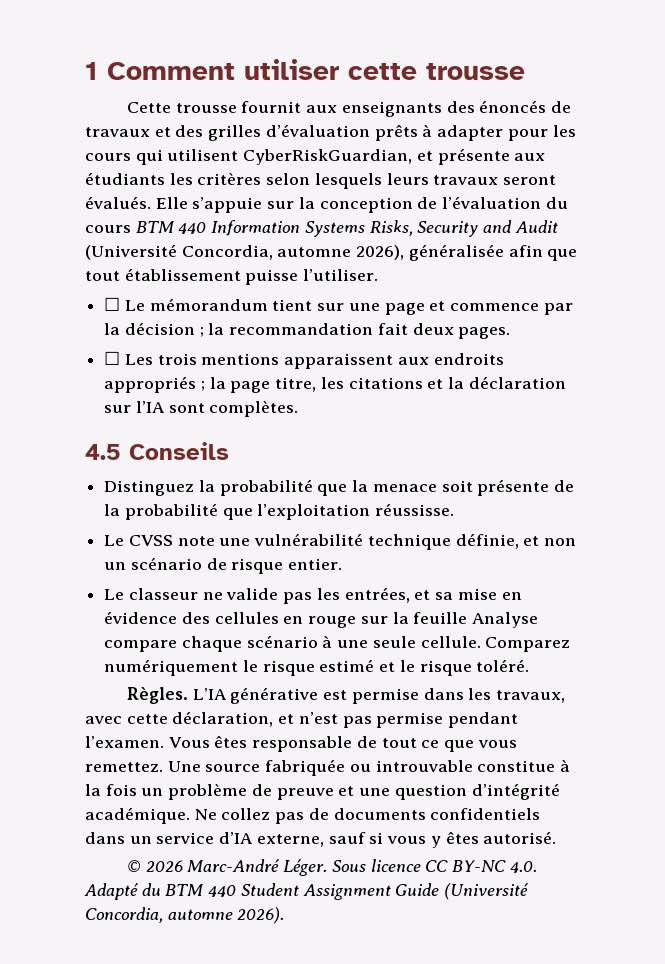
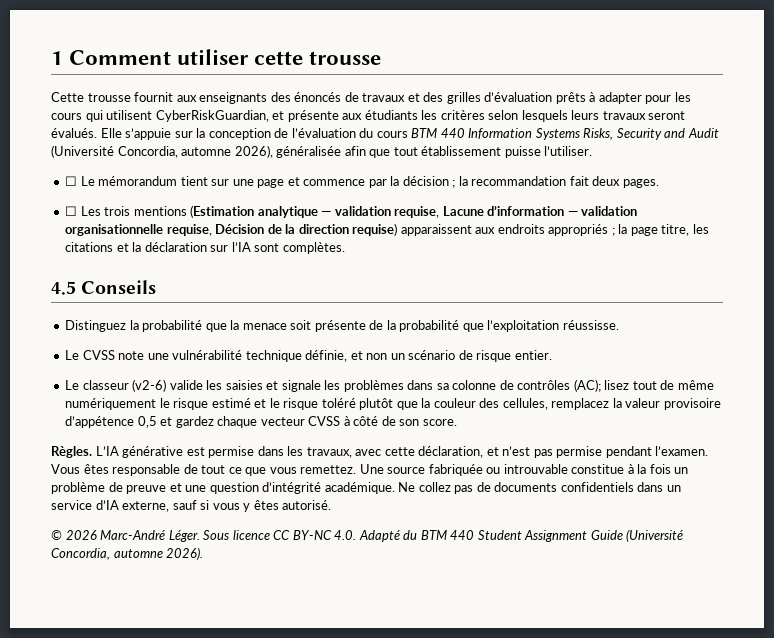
- ☐ Les trois mentions apparaissent aux endroits appropriés ; la page titre, les citations et la déclaration sur l’IA sont complètes.
+ ☐ Les trois mentions (Estimation analytique — validation requise, Lacune d’information — validation organisationnelle requise, Décision de la direction requise) apparaissent aux endroits appropriés ; la page titre, les citations et la déclaration sur l’IA sont complètes.
- Le classeur ne valide pas les entrées, et sa mise en évidence des cellules en rouge sur la feuille Analyse compare chaque scénario à une seule cellule. Comparez numériquement le risque estimé et le risque toléré.
+ Le classeur (v2-6) valide les saisies et signale les problèmes dans sa colonne de contrôles (AC); lisez tout de même numériquement le risque estimé et le risque toléré plutôt que la couleur des cellules, remplacez la valeur provisoire d’appétence 0,5 et gardez chaque vecteur CVSS à côté de son score.

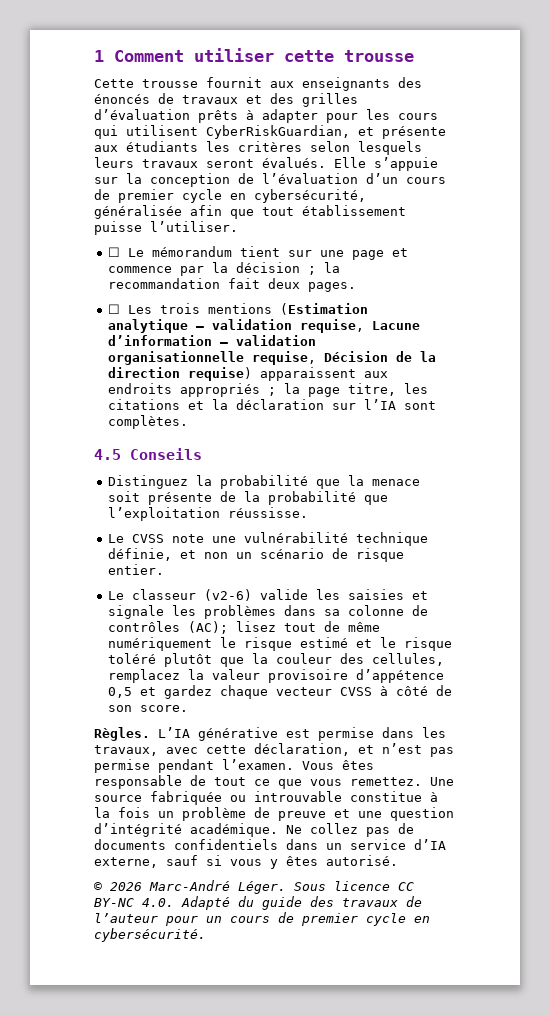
- Elle s’appuie sur la conception de l’évaluation du cours BTM 440 Information Systems Risks, Security and Audit (Université Concordia, automne 2026), généralisée afin que tout établissement puisse l’utiliser.
+ Elle s’appuie sur la conception de l’évaluation d’un cours de premier cycle en cybersécurité, généralisée afin que tout établissement puisse l’utiliser.
- Sous licence CC BY-NC 4.0. Adapté du BTM 440 Student Assignment Guide (Université Concordia, automne 2026).
+ Sous licence CC BY-NC 4.0. Adapté du guide des travaux de l’auteur pour un cours de premier cycle en cybersécurité.

